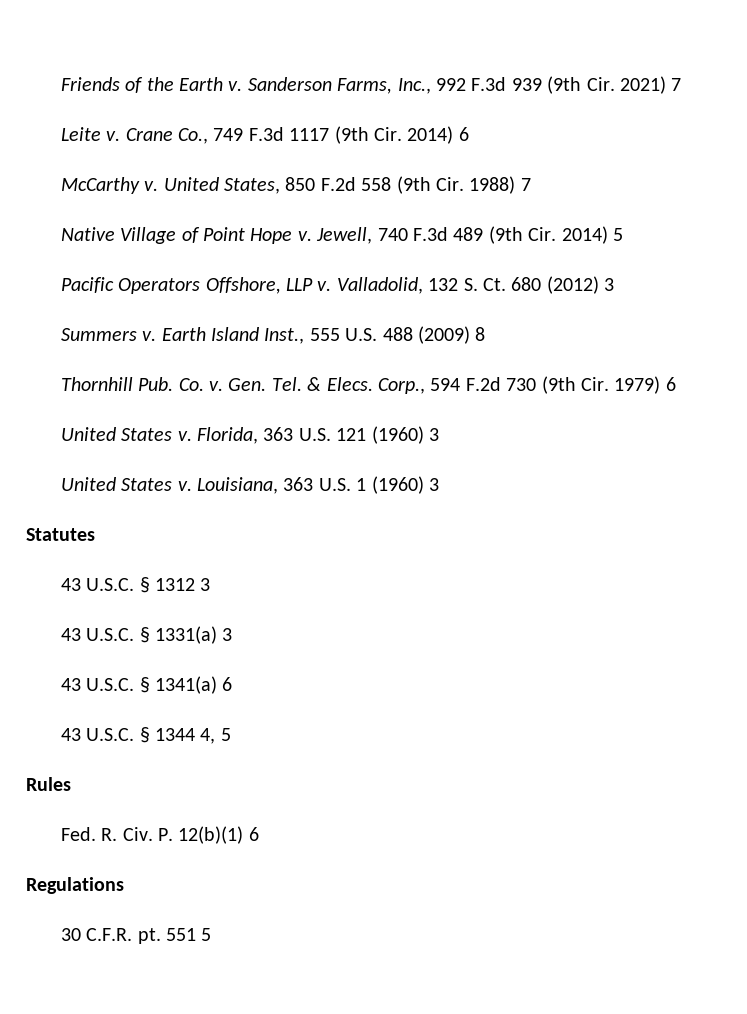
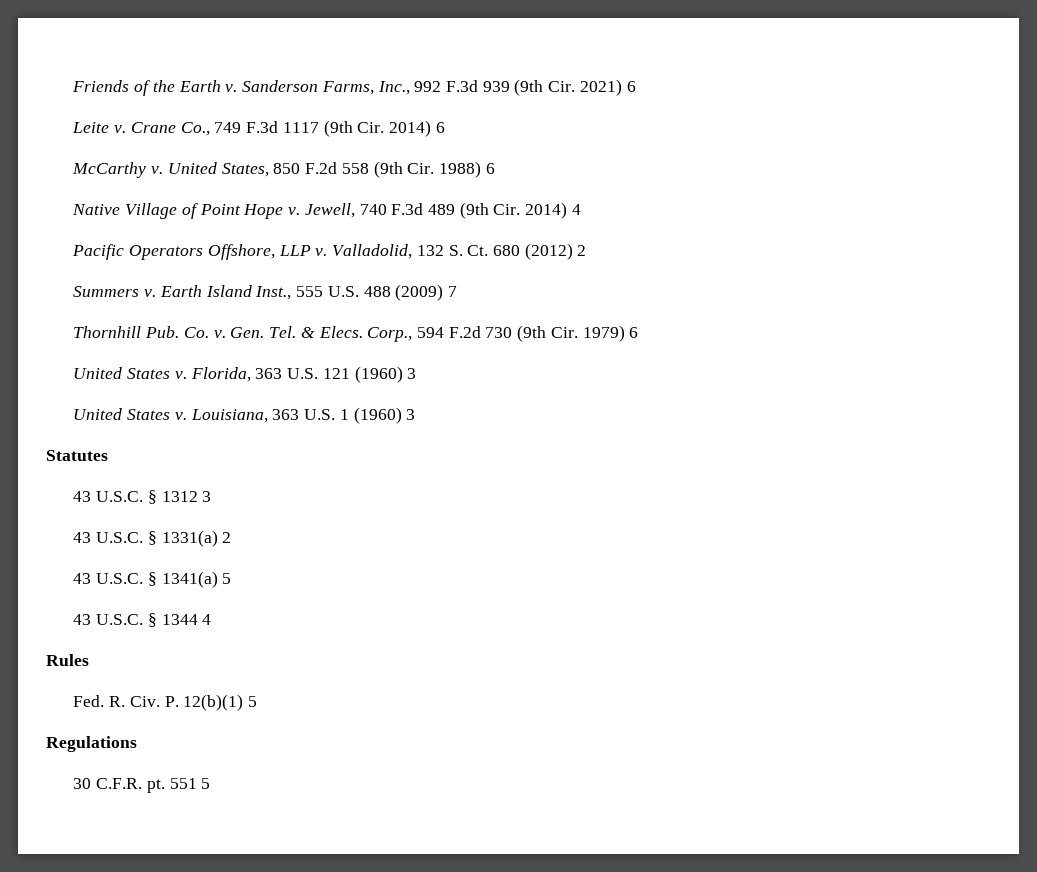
- Sanderson Farms, Inc., 992 F.3d 939 (9th Cir. 2021) 7
+ Sanderson Farms, Inc., 992 F.3d 939 (9th Cir. 2021) 6
- United States, 850 F.2d 558 (9th Cir. 1988) 7
+ United States, 850 F.2d 558 (9th Cir. 1988) 6
- Jewell, 740 F.3d 489 (9th Cir. 2014) 5
+ Jewell, 740 F.3d 489 (9th Cir. 2014) 4
- Valladolid, 132 S. Ct. 680 (2012) 3
+ Valladolid, 132 S. Ct. 680 (2012) 2
- Earth Island Inst., 555 U.S. 488 (2009) 8
+ Earth Island Inst., 555 U.S. 488 (2009) 7
- 43 U.S.C. § 1331(a) 3
+ 43 U.S.C. § 1331(a) 2
- 43 U.S.C. § 1341(a) 6
+ 43 U.S.C. § 1341(a) 5
- 43 U.S.C. § 1344 4, 5
+ 43 U.S.C. § 1344 4
- Fed. R. Civ. P. 12(b)(1) 6
+ Fed. R. Civ. P. 12(b)(1) 5

